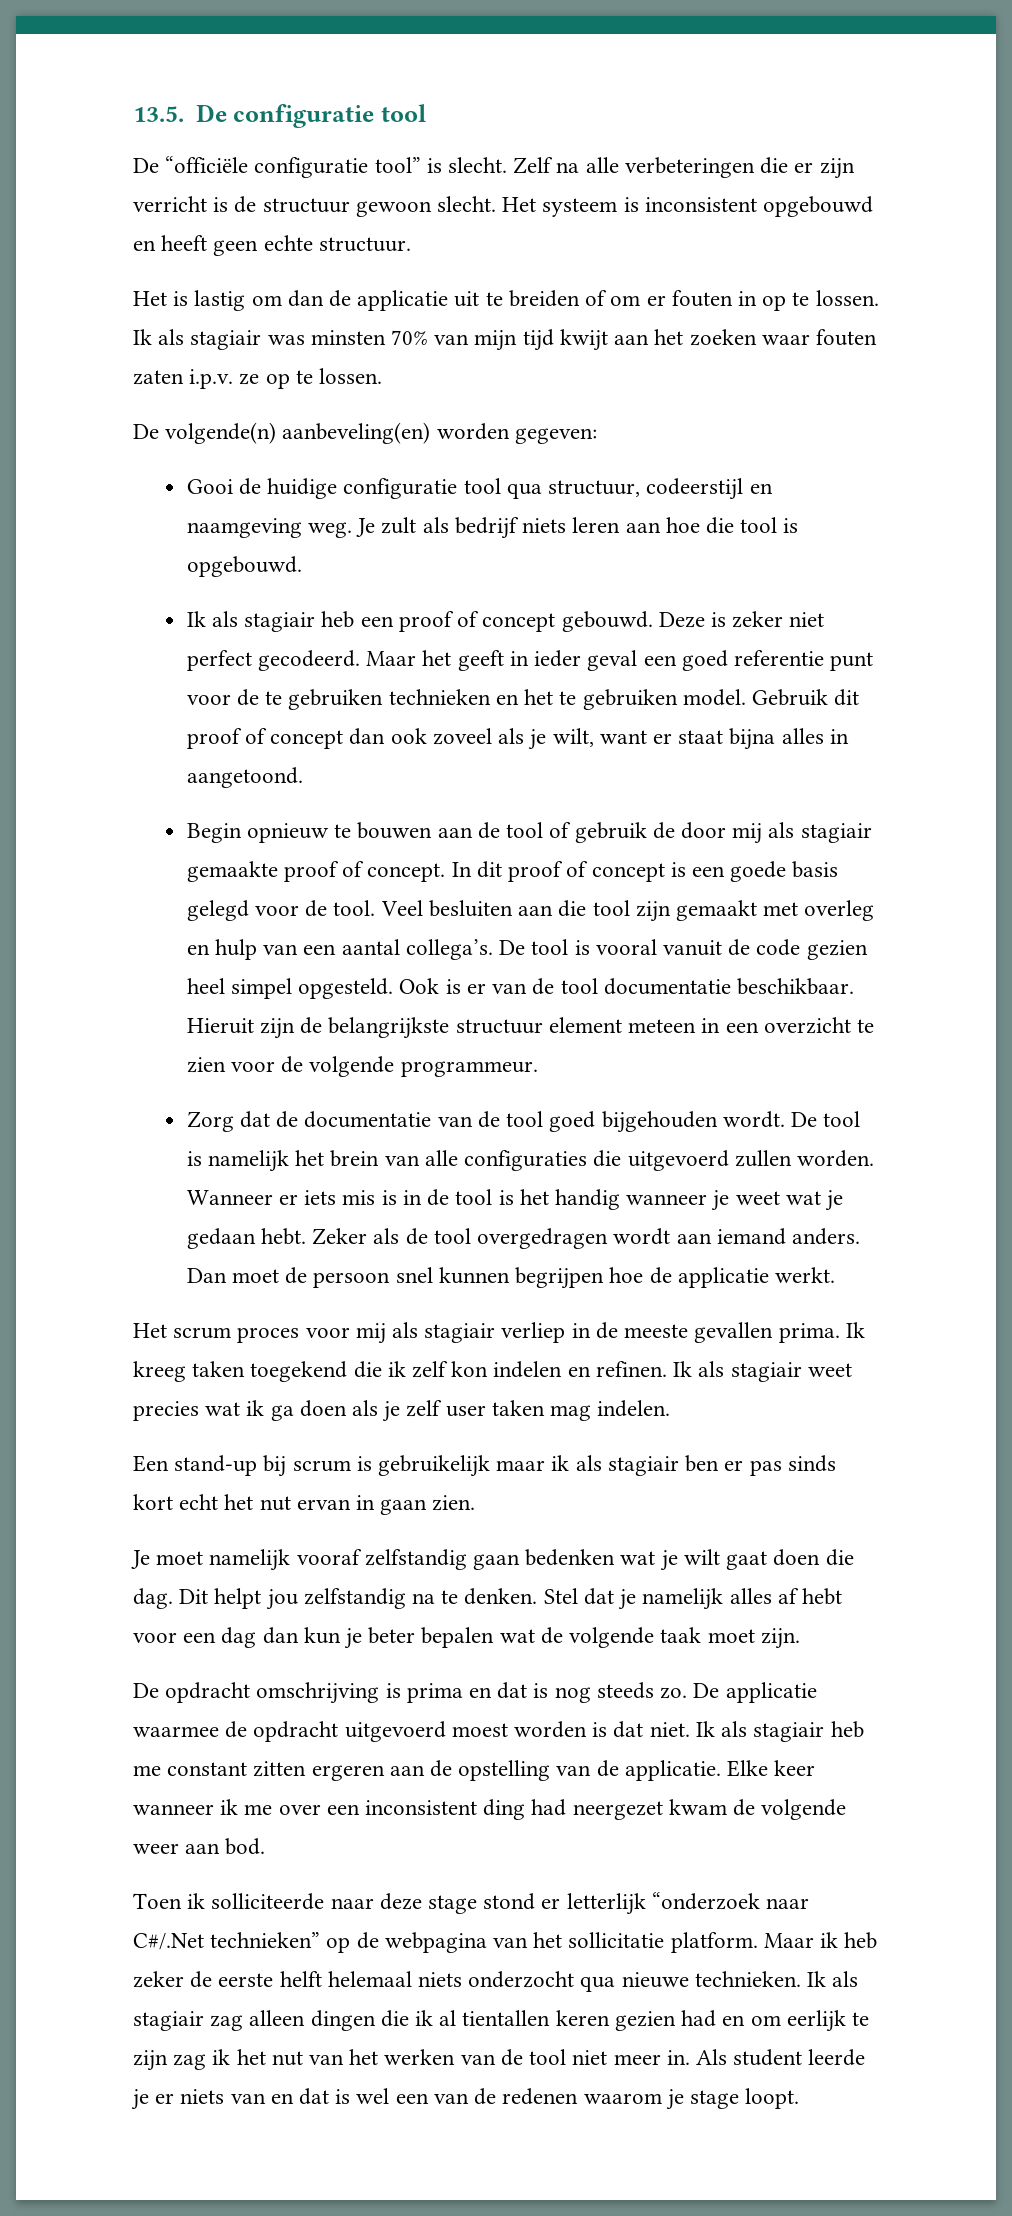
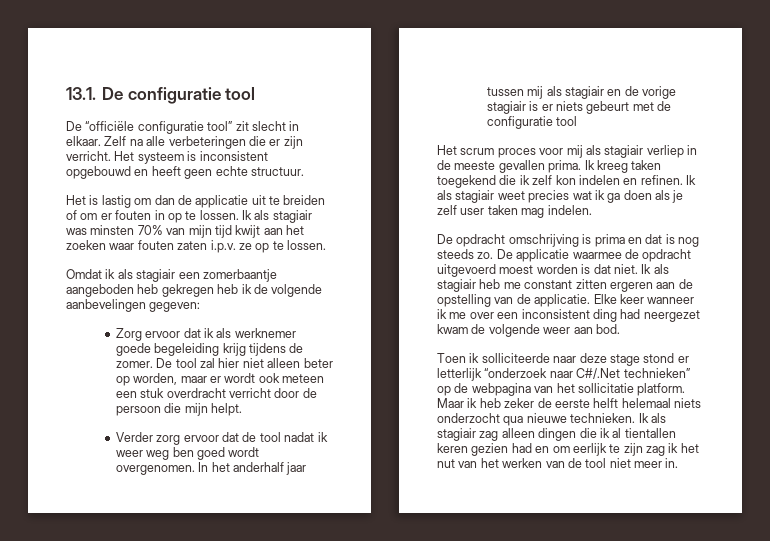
- 13.5. De configuratie tool
+ 13.1. De configuratie tool
- De “officiële configuratie tool” is slecht.
+ De “officiële configuratie tool” zit slecht in elkaar.
- Zelf na alle verbeteringen die er zijn verricht is de structuur gewoon slecht.
+ Zelf na alle verbeteringen die er zijn verricht.
- De volgende(n) aanbeveling(en) worden gegeven:
- Gooi de huidige configuratie tool qua structuur, codeerstijl en naamgeving weg. Je zult als bedrijf niets leren aan hoe die tool is opgebouwd.
- Ik als stagiair heb een proof of concept gebouwd. Deze is zeker niet perfect gecodeerd. Maar het geeft in ieder geval een goed referentie punt voor de te gebruiken technieken en het te gebruiken model. Gebruik dit proof of concept dan ook zoveel als je wilt, want er staat bijna alles in aangetoond.
- Begin opnieuw te bouwen aan de tool of gebruik de door mij als stagiair gemaakte proof of concept. In dit proof of concept is een goede basis gelegd voor de tool. Veel besluiten aan die tool zijn gemaakt met overleg en hulp van een aantal collega’s. De tool is vooral vanuit de code gezien heel simpel opgesteld. Ook is er van de tool documentatie beschikbaar. Hieruit zijn de belangrijkste structuur element meteen in een overzicht te zien voor de volgende programmeur.
- Zorg dat de documentatie van de tool goed bijgehouden wordt. De tool is namelijk het brein van alle configuraties die uitgevoerd zullen worden. Wanneer er iets mis is in de tool is het handig wanneer je weet wat je gedaan hebt. Zeker als de tool overgedragen wordt aan iemand anders. Dan moet de persoon snel kunnen begrijpen hoe de applicatie werkt.
+ Omdat ik als stagiair een zomerbaantje aangeboden heb gekregen heb ik de volgende aanbevelingen gegeven:
+ Zorg ervoor dat ik als werknemer goede begeleiding krijg tijdens de zomer. De tool zal hier niet alleen beter op worden, maar er wordt ook meteen een stuk overdracht verricht door de persoon die mijn helpt.
+ Verder zorg ervoor dat de tool nadat ik weer weg ben goed wordt overgenomen. In het anderhalf jaar tussen mij als stagiair en de vorige stagiair is er niets gebeurt met de configuratie tool
- Een stand-up bij scrum is gebruikelijk maar ik als stagiair ben er pas sinds kort echt het nut ervan in gaan zien.
- Je moet namelijk vooraf zelfstandig gaan bedenken wat je wilt gaat doen die dag. Dit helpt jou zelfstandig na te denken. Stel dat je namelijk alles af hebt voor een dag dan kun je beter bepalen wat de volgende taak moet zijn.
- Als student leerde je er niets van en dat is wel een van de redenen waarom je stage loopt.

